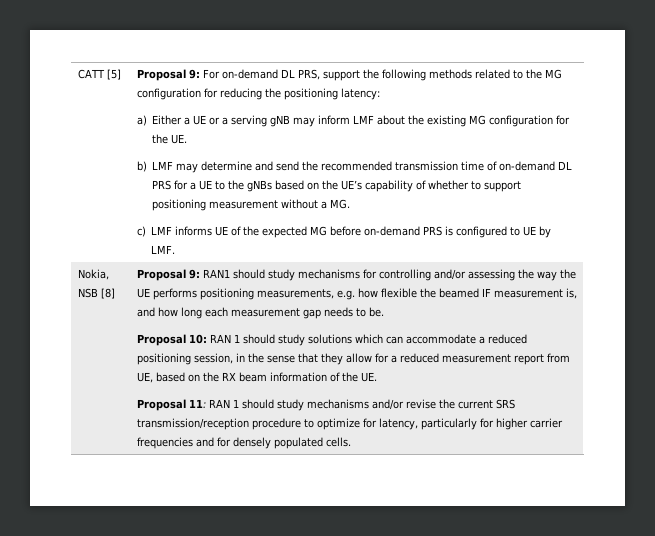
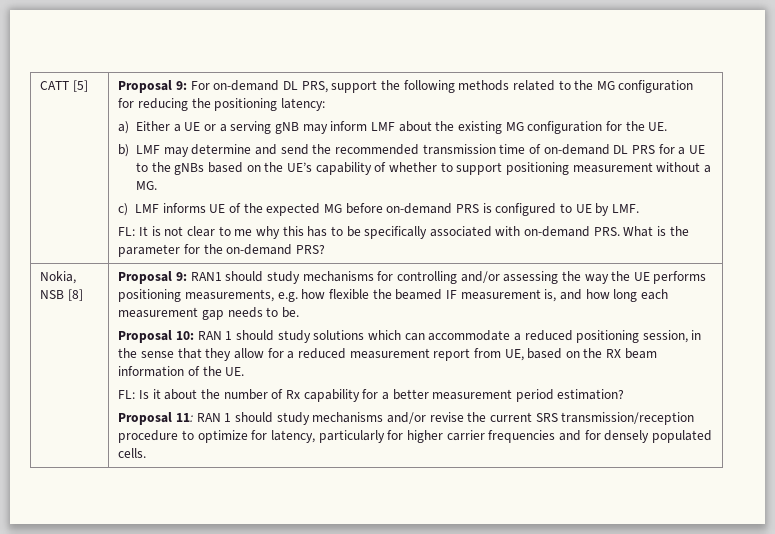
+ FL: It is not clear to me why this has to be specifically associated with on-demand PRS. What is the parameter for the on-demand PRS?
+ FL: Is it about the number of Rx capability for a better measurement period estimation?

